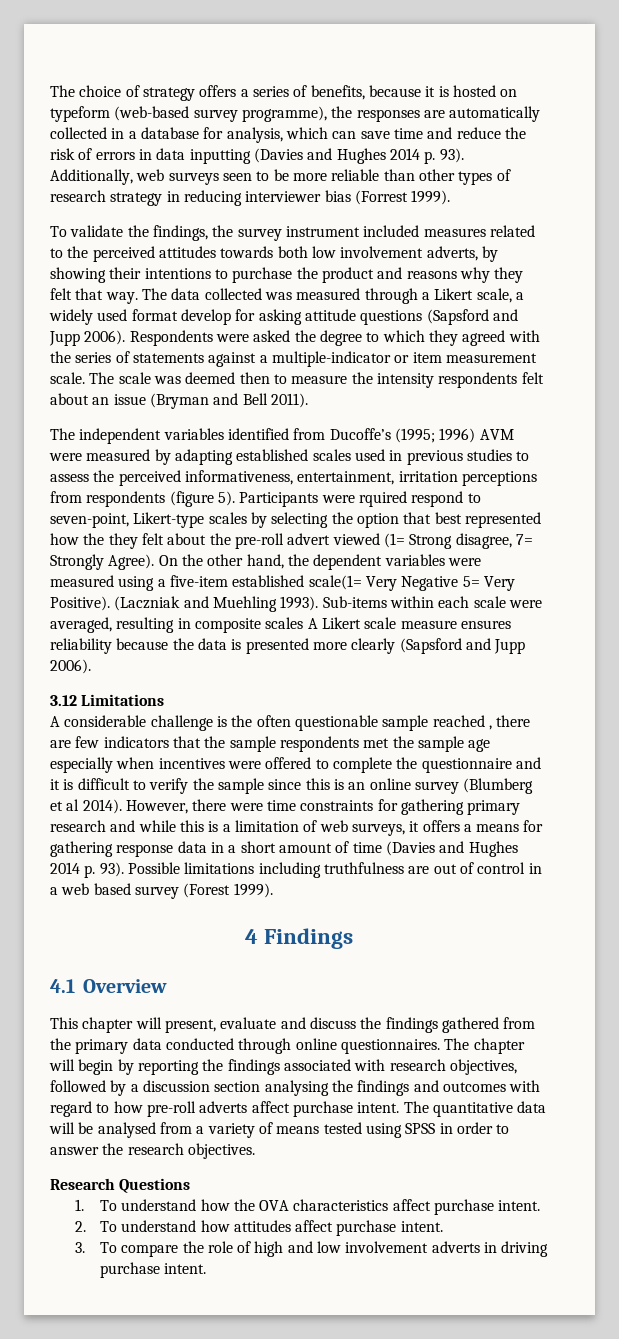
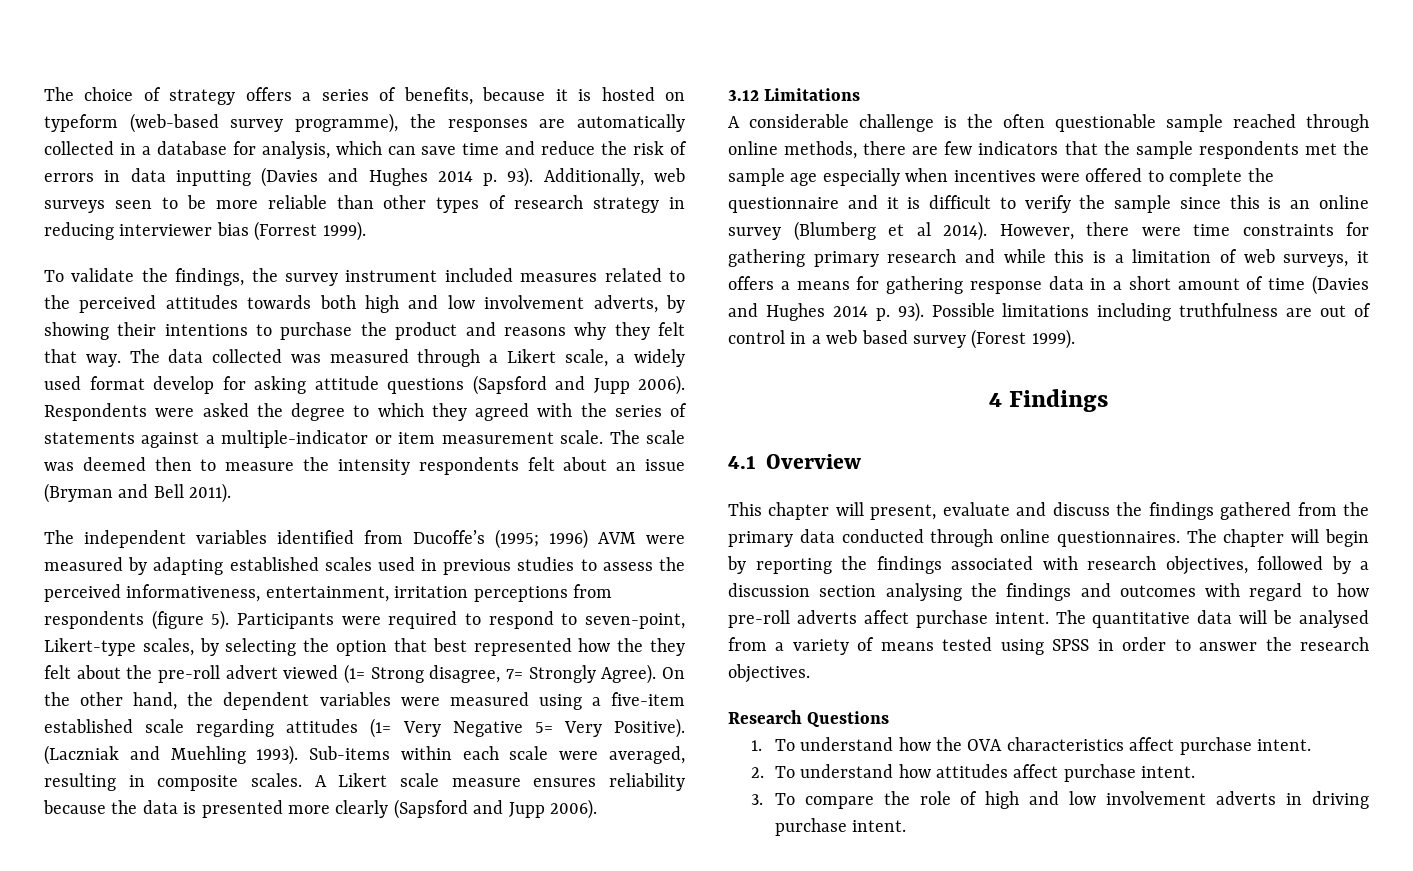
- To validate the findings, the survey instrument included measures related to the perceived attitudes towards both low involvement adverts, by showing their intentions to purchase the product and reasons why they felt that way.
+ To validate the findings, the survey instrument included measures related to the perceived attitudes towards both high and low involvement adverts, by showing their intentions to purchase the product and reasons why they felt that way.
- Participants were rquired respond to seven-point, Likert-type scales by selecting the option that best represented how the they felt about the pre-roll advert viewed (1= Strong disagree, 7= Strongly Agree).
+ Participants were required to respond to seven-point, Likert-type scales, by selecting the option that best represented how the they felt about the pre-roll advert viewed (1= Strong disagree, 7= Strongly Agree).
- On the other hand, the dependent variables were measured using a five-item established scale(1= Very Negative 5= Very Positive).
+ On the other hand, the dependent variables were measured using a five-item established scale regarding attitudes (1= Very Negative 5= Very Positive).
- Sub-items within each scale were averaged, resulting in composite scales A Likert scale measure ensures reliability because the data is presented more clearly (Sapsford and Jupp 2006).
+ Sub-items within each scale were averaged, resulting in composite scales. A Likert scale measure ensures reliability because the data is presented more clearly (Sapsford and Jupp 2006).
- A considerable challenge is the often questionable sample reached , there are few indicators that the sample respondents met the sample age especially when incentives were offered to complete the questionnaire and it is difficult to verify the sample since this is an online survey (Blumberg et al 2014).
+ A considerable challenge is the often questionable sample reached through online methods, there are few indicators that the sample respondents met the sample age especially when incentives were offered to complete the questionnaire and it is difficult to verify the sample since this is an online survey (Blumberg et al 2014).

